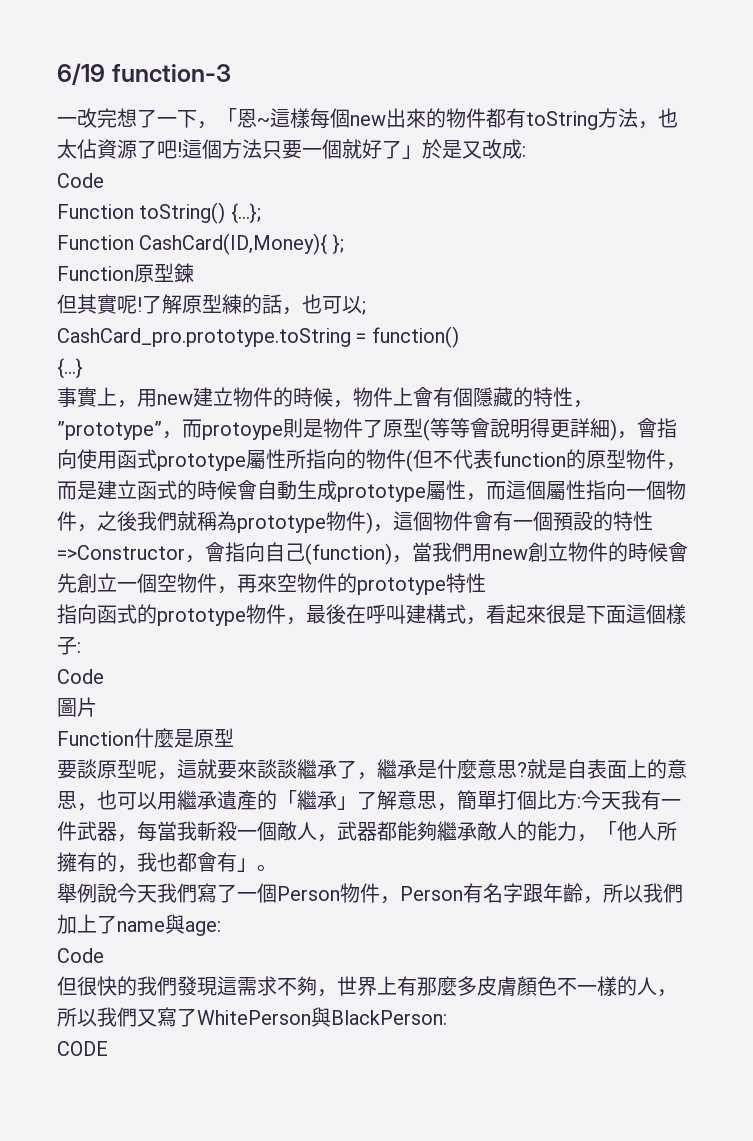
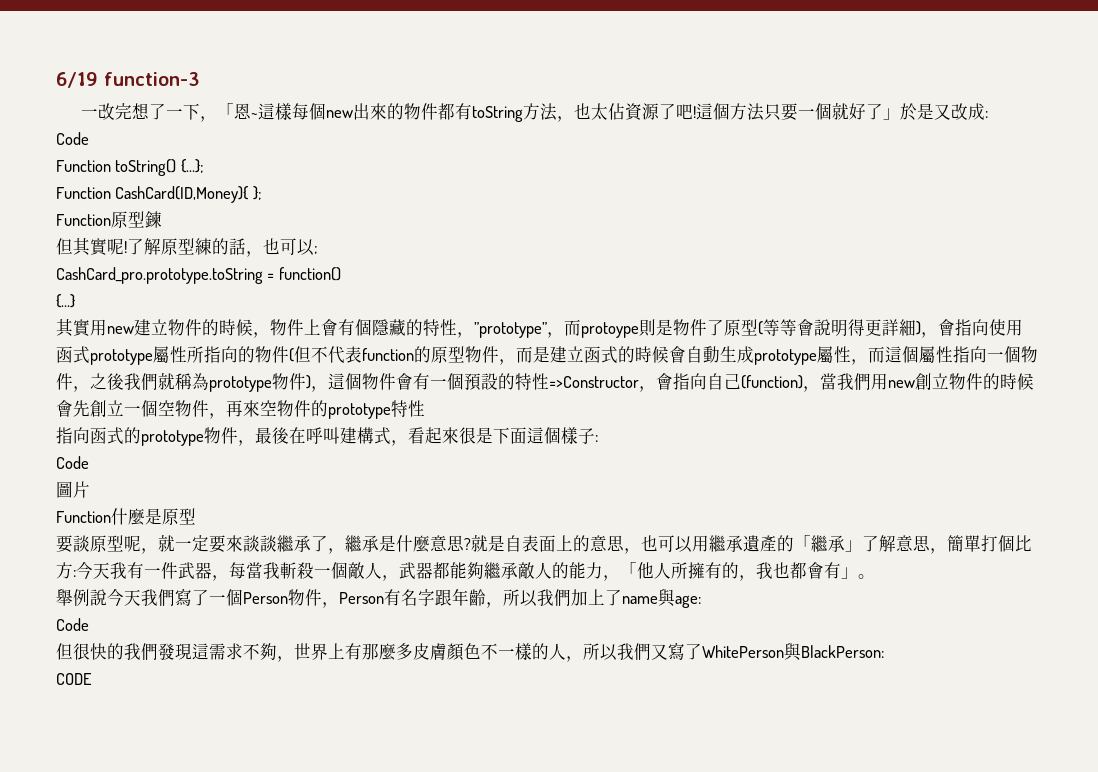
- 事實上，用new建立物件的時候，物件上會有個隱藏的特性，”prototype”，而protoype則是物件了原型(等等會說明得更詳細)，會指向使用函式prototype屬性所指向的物件(但不代表function的原型物件，而是建立函式的時候會自動生成prototype屬性，而這個屬性指向一個物件，之後我們就稱為prototype物件)，這個物件會有一個預設的特性=>Constructor，會指向自己(function)，當我們用new創立物件的時候會先創立一個空物件，再來空物件的prototype特性
+ 其實用new建立物件的時候，物件上會有個隱藏的特性，”prototype”，而protoype則是物件了原型(等等會說明得更詳細)，會指向使用函式prototype屬性所指向的物件(但不代表function的原型物件，而是建立函式的時候會自動生成prototype屬性，而這個屬性指向一個物件，之後我們就稱為prototype物件)，這個物件會有一個預設的特性=>Constructor，會指向自己(function)，當我們用new創立物件的時候會先創立一個空物件，再來空物件的prototype特性
- 要談原型呢，這就要來談談繼承了，繼承是什麼意思?
+ 要談原型呢，就一定要來談談繼承了，繼承是什麼意思?

